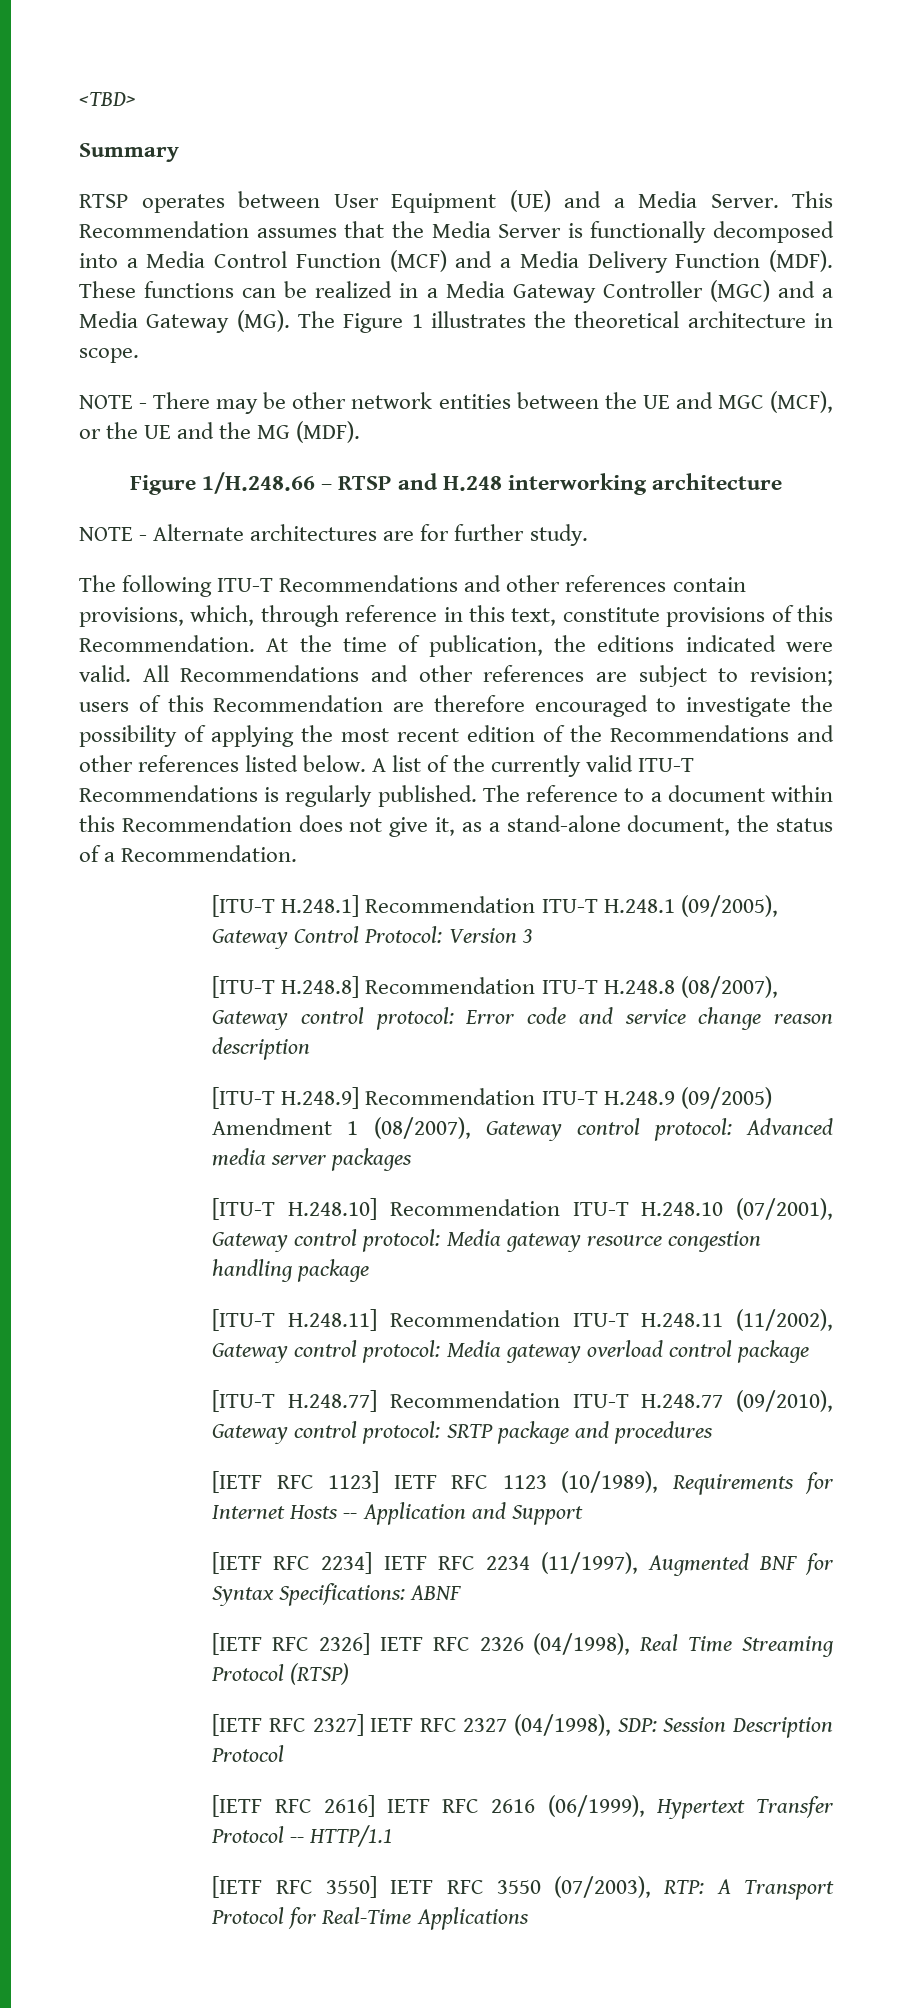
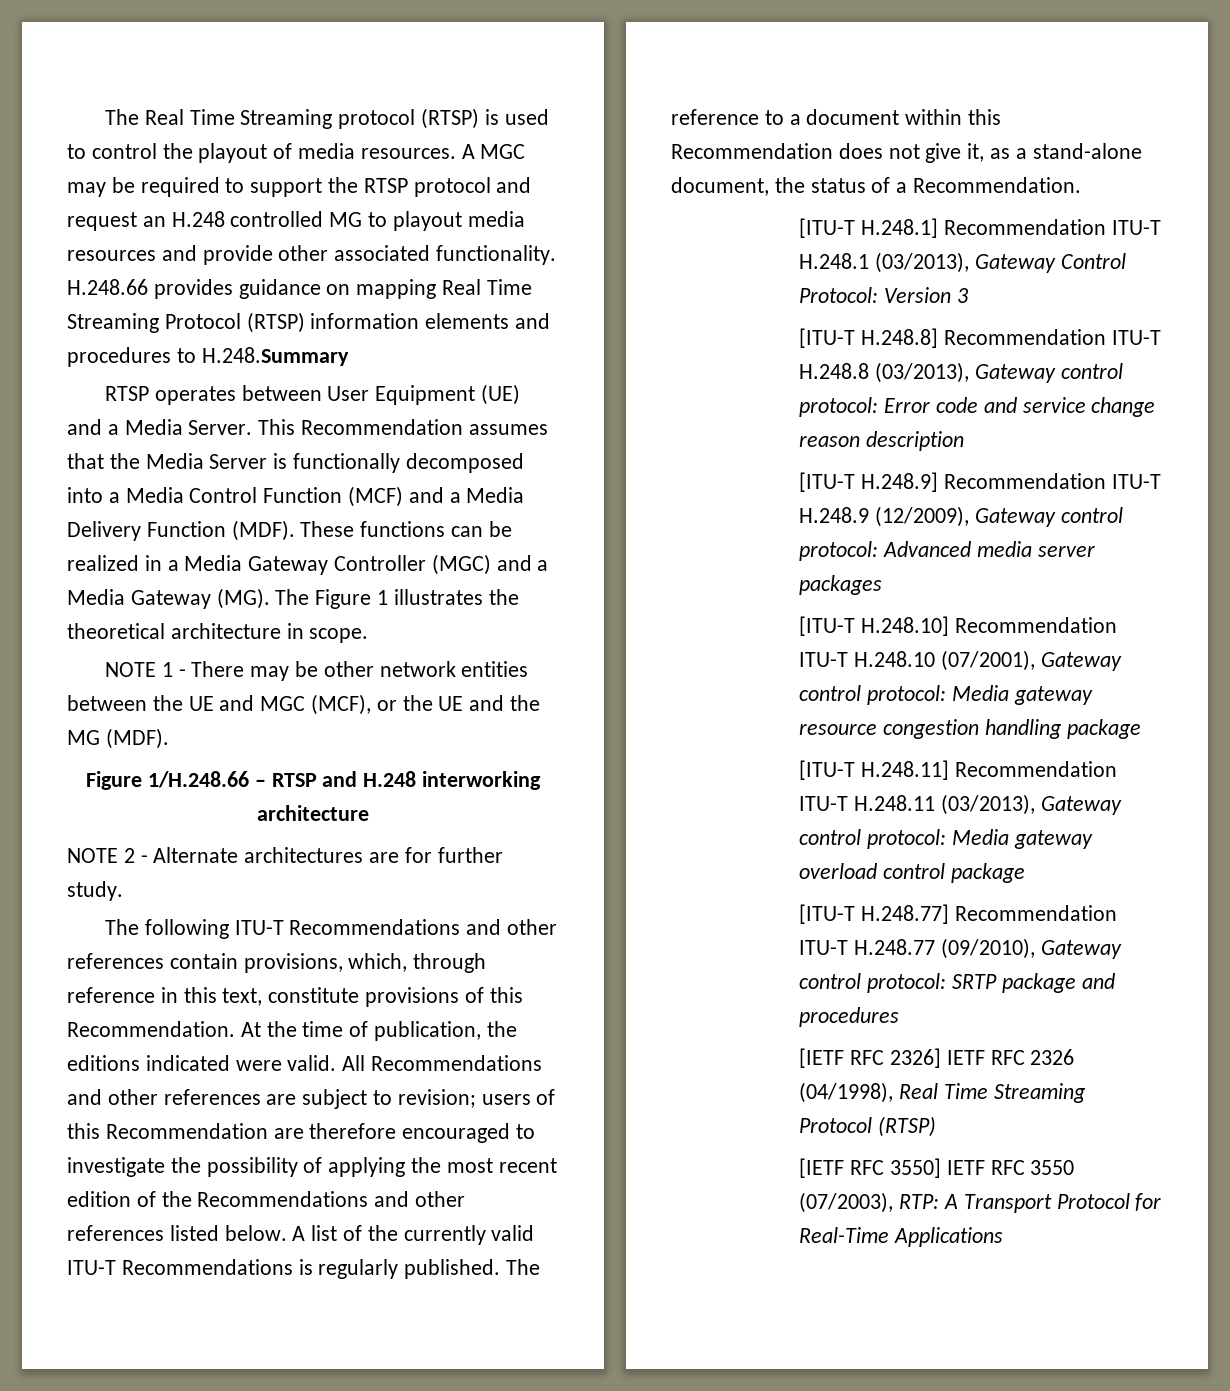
- <TBD>
- Summary
+ The Real Time Streaming protocol (RTSP) is used to control the playout of media resources. A MGC may be required to support the RTSP protocol and request an H.248 controlled MG to playout media resources and provide other associated functionality. H.248.66 provides guidance on mapping Real Time Streaming Protocol (RTSP) information elements and procedures to H.248.Summary
- NOTE - There may be other network entities between the UE and MGC (MCF), or the UE and the MG (MDF).
+ NOTE 1 - There may be other network entities between the UE and MGC (MCF), or the UE and the MG (MDF).
- NOTE - Alternate architectures are for further study.
+ NOTE 2 - Alternate architectures are for further study.
- [ITU-T H.248.1] Recommendation ITU-T H.248.1 (09/2005), Gateway Control Protocol: Version 3
+ [ITU-T H.248.1] Recommendation ITU-T H.248.1 (03/2013), Gateway Control Protocol: Version 3
- [ITU-T H.248.8] Recommendation ITU-T H.248.8 (08/2007), Gateway control protocol: Error code and service change reason description
+ [ITU-T H.248.8] Recommendation ITU-T H.248.8 (03/2013), Gateway control protocol: Error code and service change reason description
- [ITU-T H.248.9] Recommendation ITU-T H.248.9 (09/2005) Amendment 1 (08/2007), Gateway control protocol: Advanced media server packages
+ [ITU-T H.248.9] Recommendation ITU-T H.248.9 (12/2009), Gateway control protocol: Advanced media server packages
- [ITU-T H.248.11] Recommendation ITU-T H.248.11 (11/2002), Gateway control protocol: Media gateway overload control package
+ [ITU-T H.248.11] Recommendation ITU-T H.248.11 (03/2013), Gateway control protocol: Media gateway overload control package
- [IETF RFC 1123] IETF RFC 1123 (10/1989), Requirements for Internet Hosts -- Application and Support
- [IETF RFC 2234] IETF RFC 2234 (11/1997), Augmented BNF for Syntax Specifications: ABNF
- [IETF RFC 2327] IETF RFC 2327 (04/1998), SDP: Session Description Protocol
- [IETF RFC 2616] IETF RFC 2616 (06/1999), Hypertext Transfer Protocol -- HTTP/1.1

